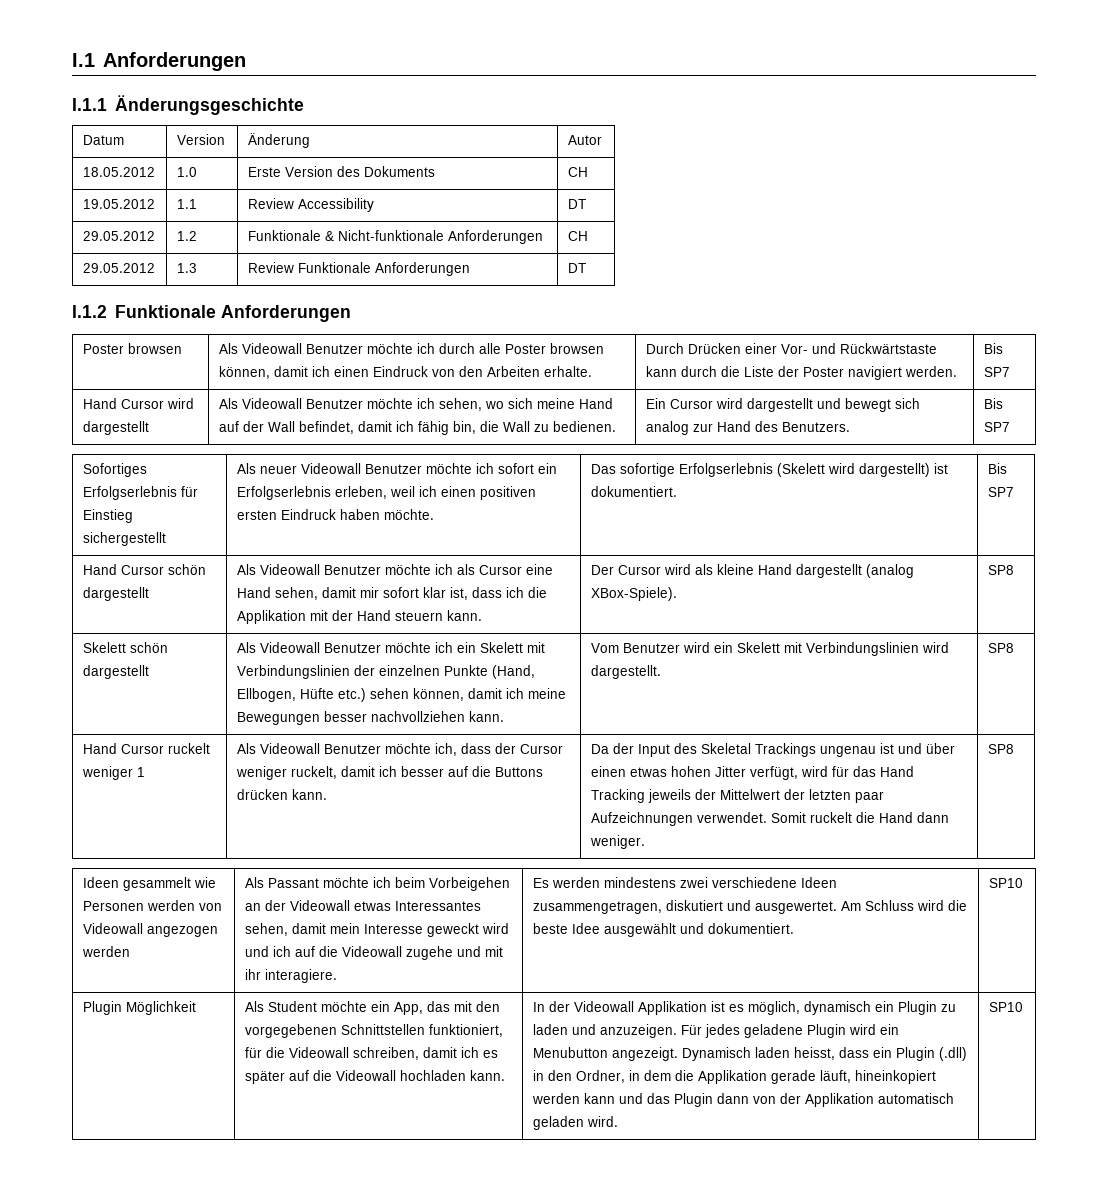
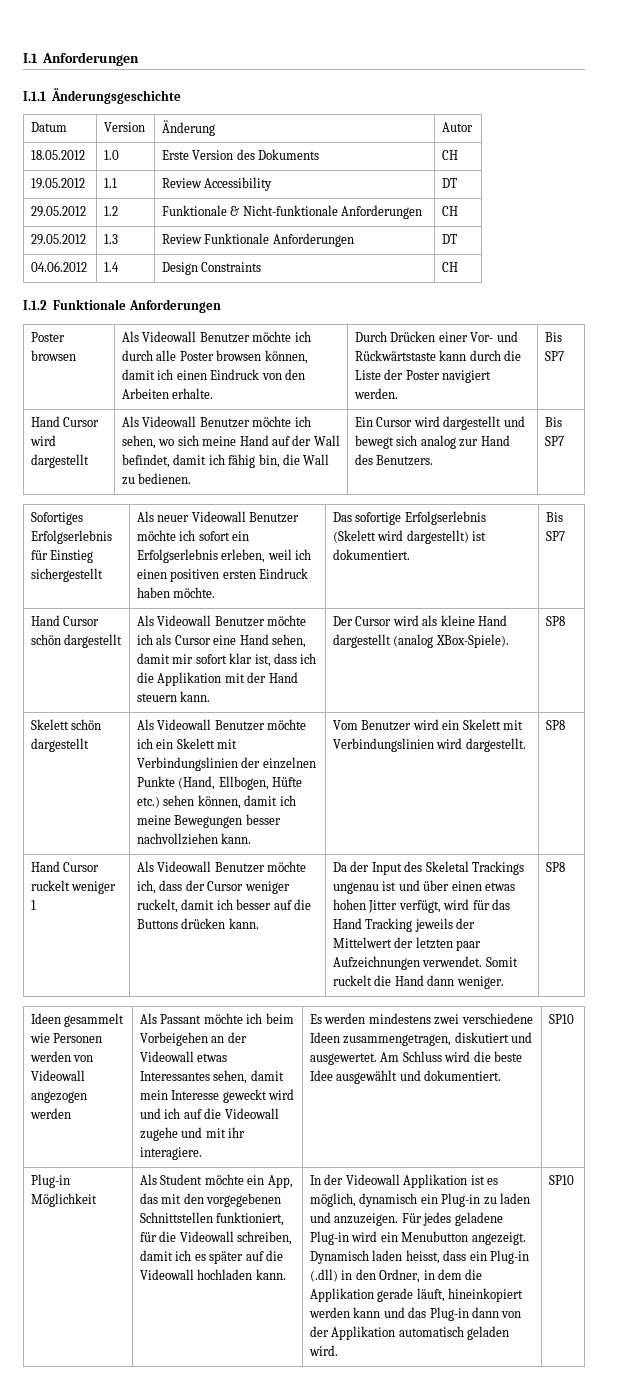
+ 04.06.2012 | 1.4 | Design Constraints | CH
- Plugin Möglichkeit
+ Plug-in Möglichkeit
- In der Videowall Applikation ist es möglich, dynamisch ein Plugin zu laden und anzuzeigen.
+ In der Videowall Applikation ist es möglich, dynamisch ein Plug-in zu laden und anzuzeigen.
- Für jedes geladene Plugin wird ein Menubutton angezeigt.
+ Für jedes geladene Plug-in wird ein Menubutton angezeigt.
- Dynamisch laden heisst, dass ein Plugin (.dll) in den Ordner, in dem die Applikation gerade läuft, hineinkopiert werden kann und das Plugin dann von der Applikation automatisch geladen wird.
+ Dynamisch laden heisst, dass ein Plug-in (.dll) in den Ordner, in dem die Applikation gerade läuft, hineinkopiert werden kann und das Plug-in dann von der Applikation automatisch geladen wird.

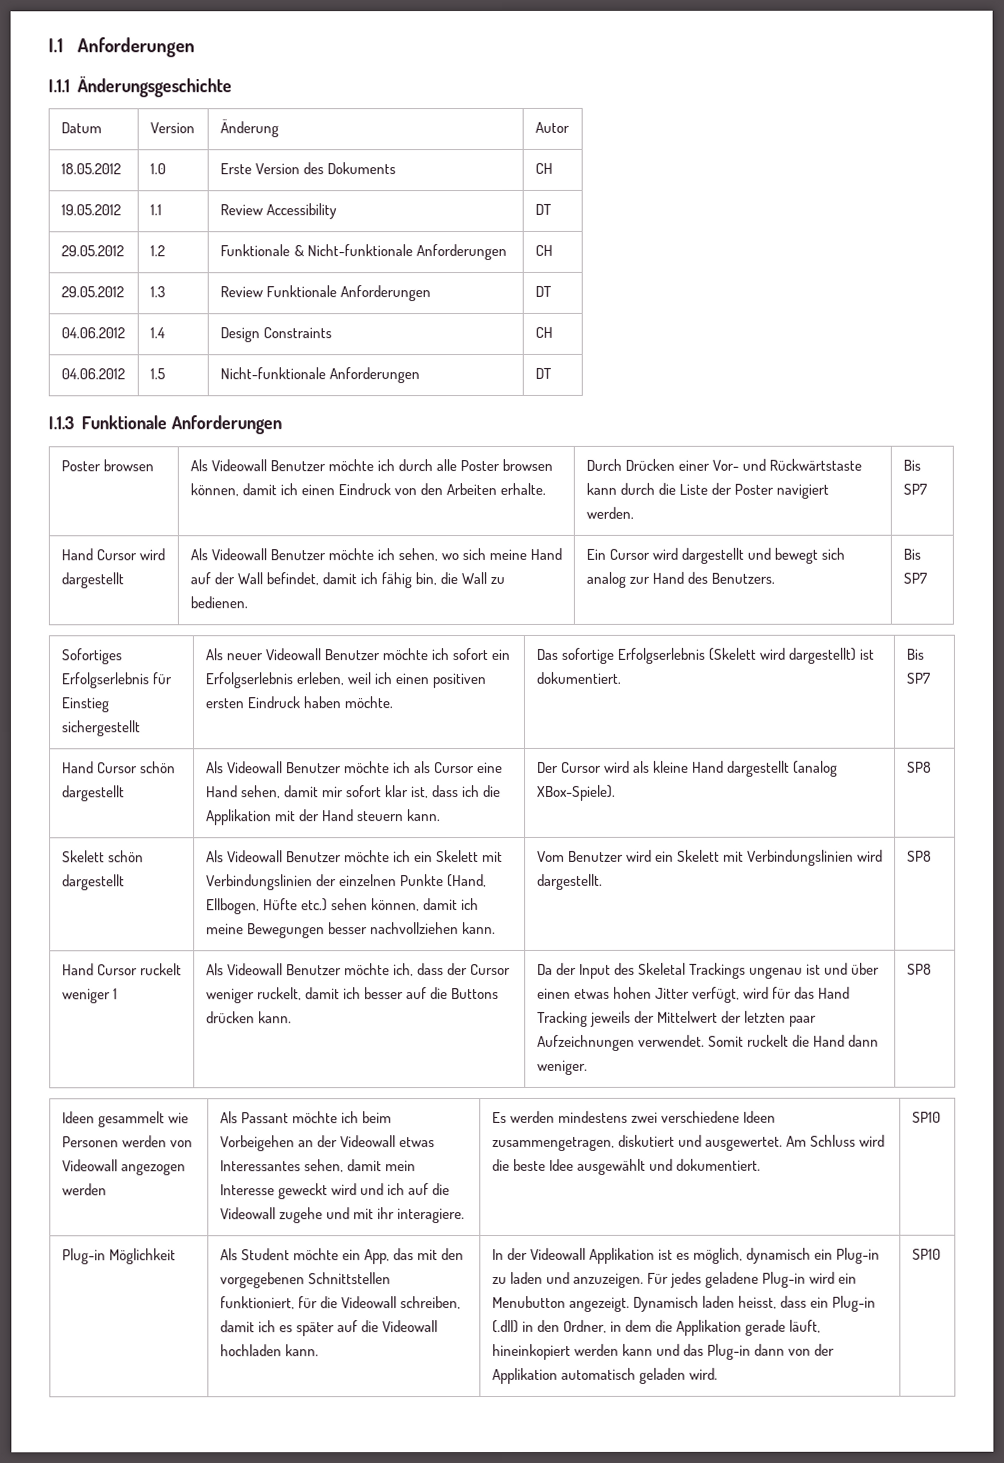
- I.1.2 Funktionale Anforderungen
+ 04.06.2012 | 1.5 | Nicht-funktionale Anforderungen | DT
+ I.1.3 Funktionale Anforderungen

